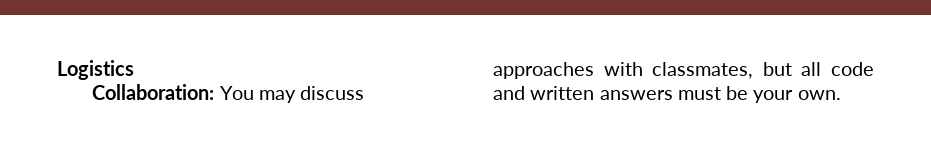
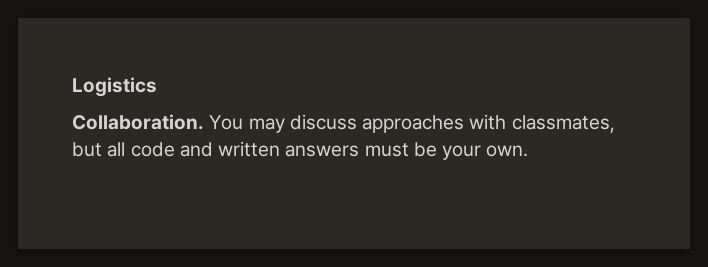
- Collaboration: You may discuss approaches with classmates, but all code and written answers must be your own.
+ Collaboration. You may discuss approaches with classmates, but all code and written answers must be your own.

